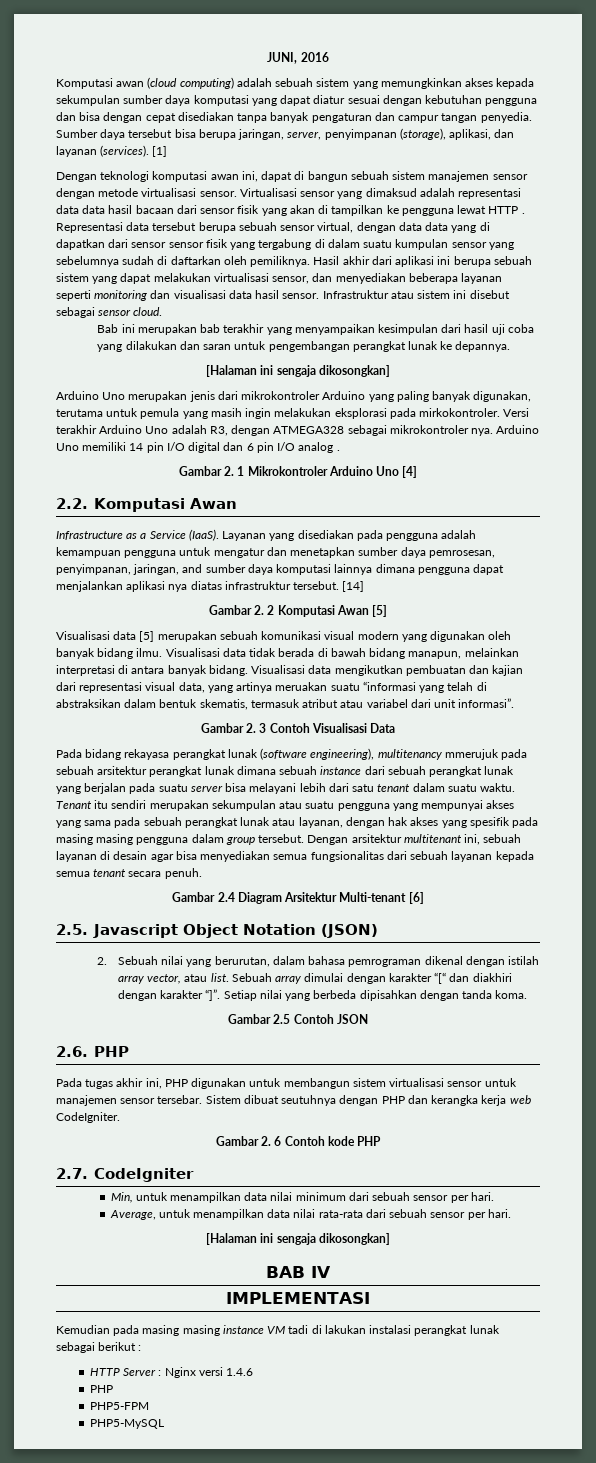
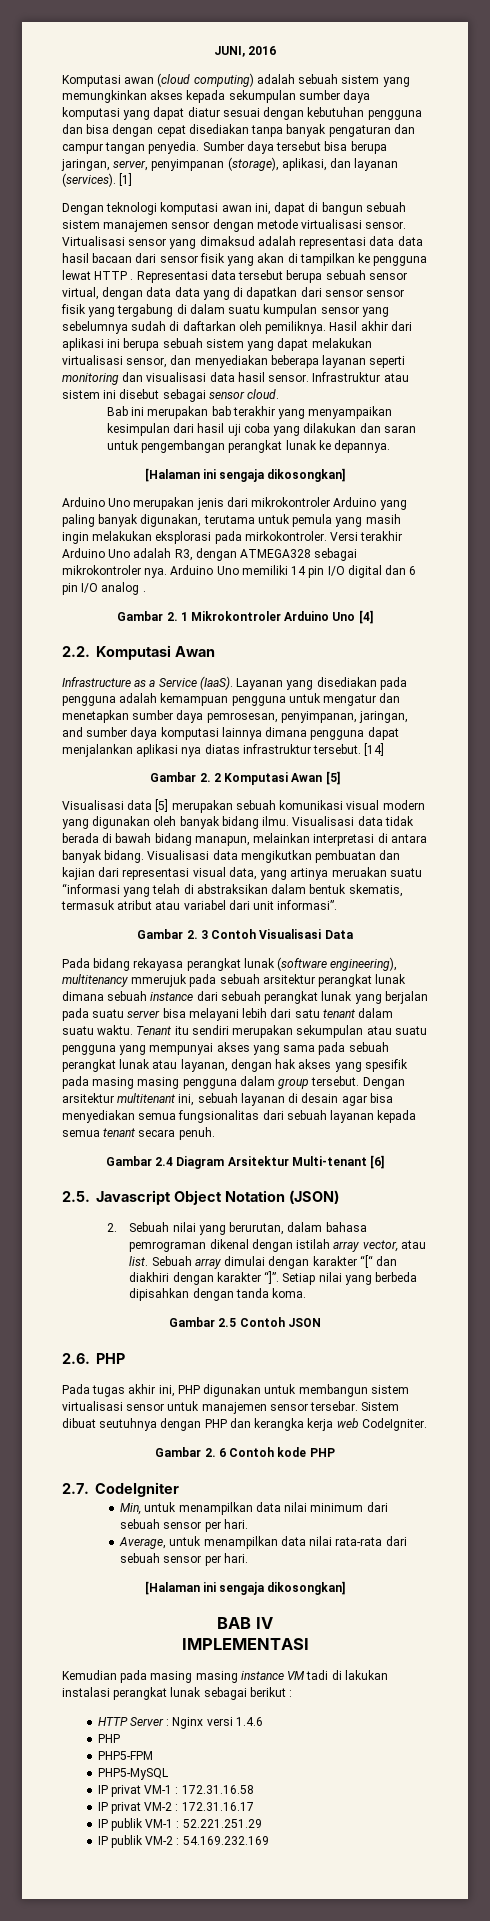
+ IP privat VM-1 : 172.31.16.58
+ IP privat VM-2 : 172.31.16.17
+ IP publik VM-1 : 52.221.251.29
+ IP publik VM-2 : 54.169.232.169

